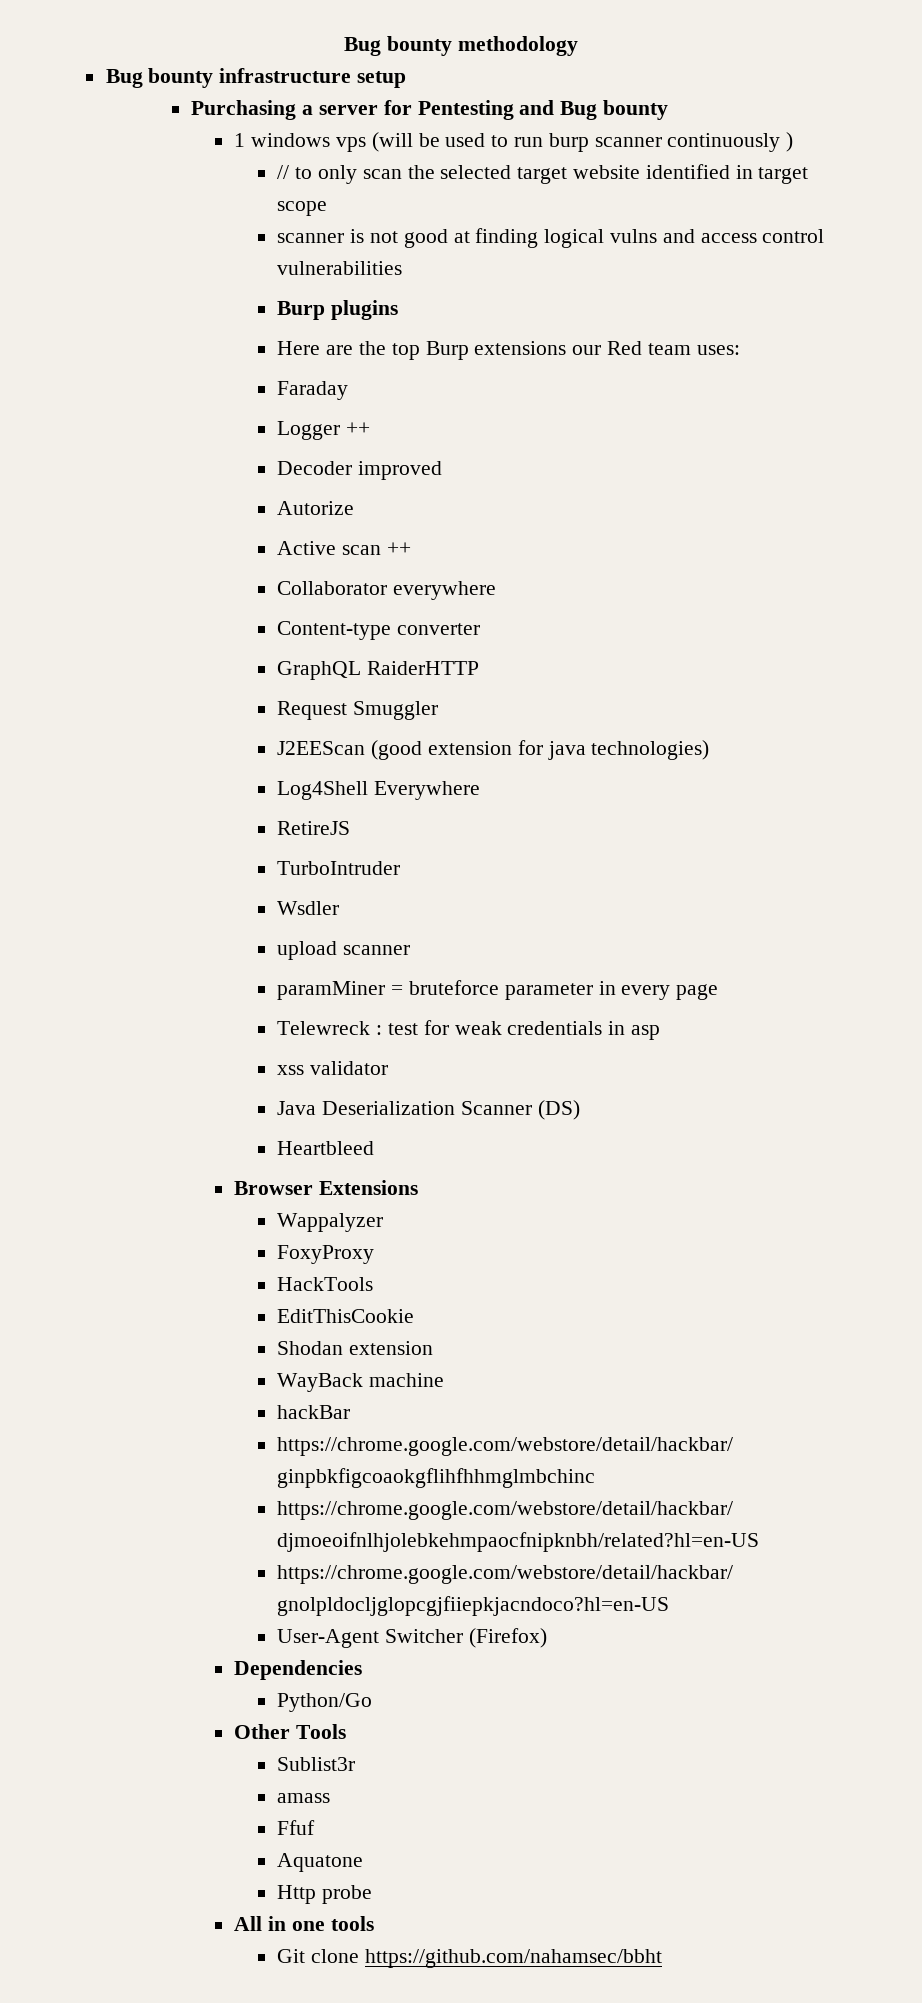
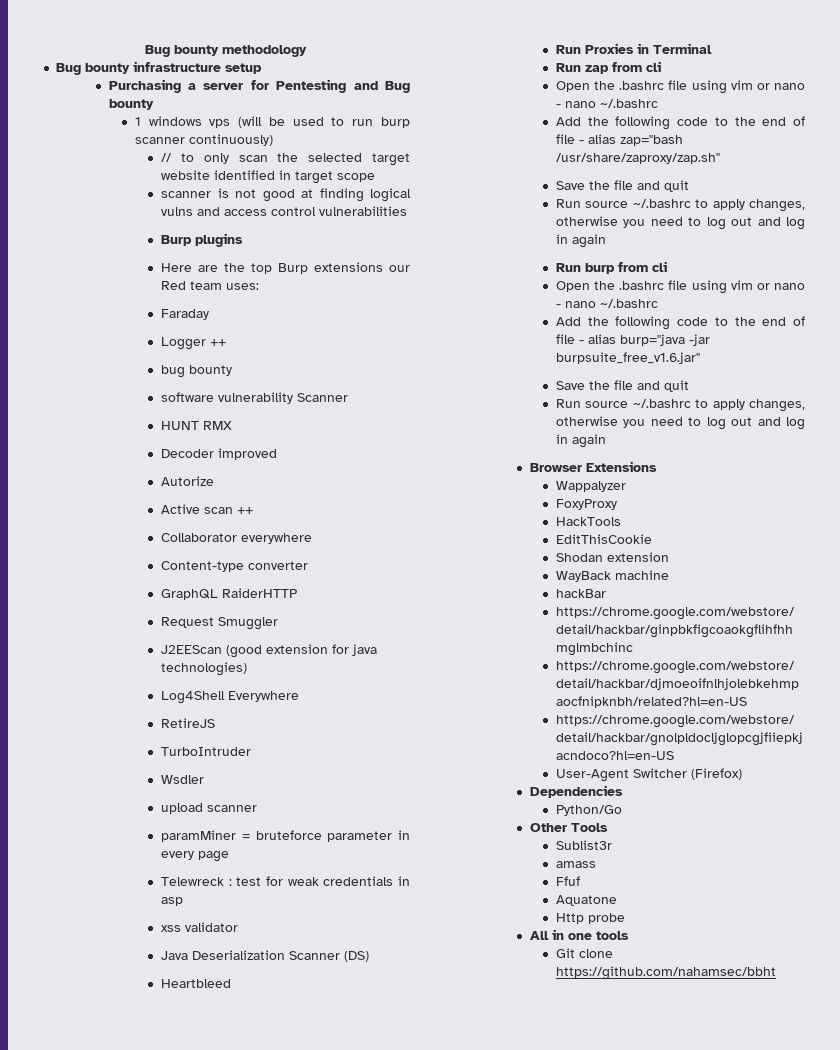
- 1 windows vps (will be used to run burp scanner continuously )
+ 1 windows vps (will be used to run burp scanner continuously)
+ bug bounty
+ software vulnerability Scanner
+ HUNT RMX
+ Run Proxies in Terminal
+ Run zap from cli
+ Open the .bashrc file using vim or nano - nano ~/.bashrc
+ Add the following code to the end of file - alias zap="bash /usr/share/zaproxy/zap.sh"
+ Save the file and quit
+ Run source ~/.bashrc to apply changes, otherwise you need to log out and log in again
+ Run burp from cli
+ Open the .bashrc file using vim or nano - nano ~/.bashrc
+ Add the following code to the end of file - alias burp="java -jar burpsuite_free_v1.6.jar"
+ Save the file and quit
+ Run source ~/.bashrc to apply changes, otherwise you need to log out and log in again

